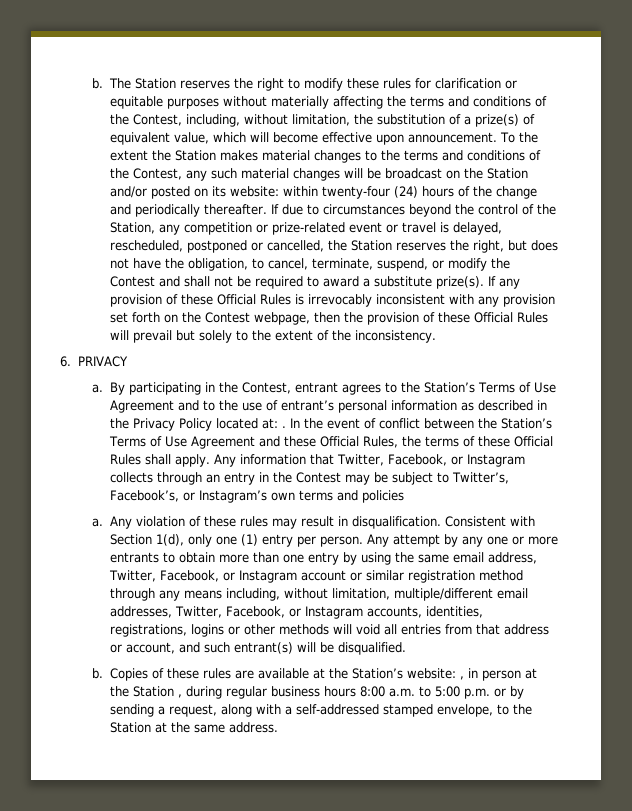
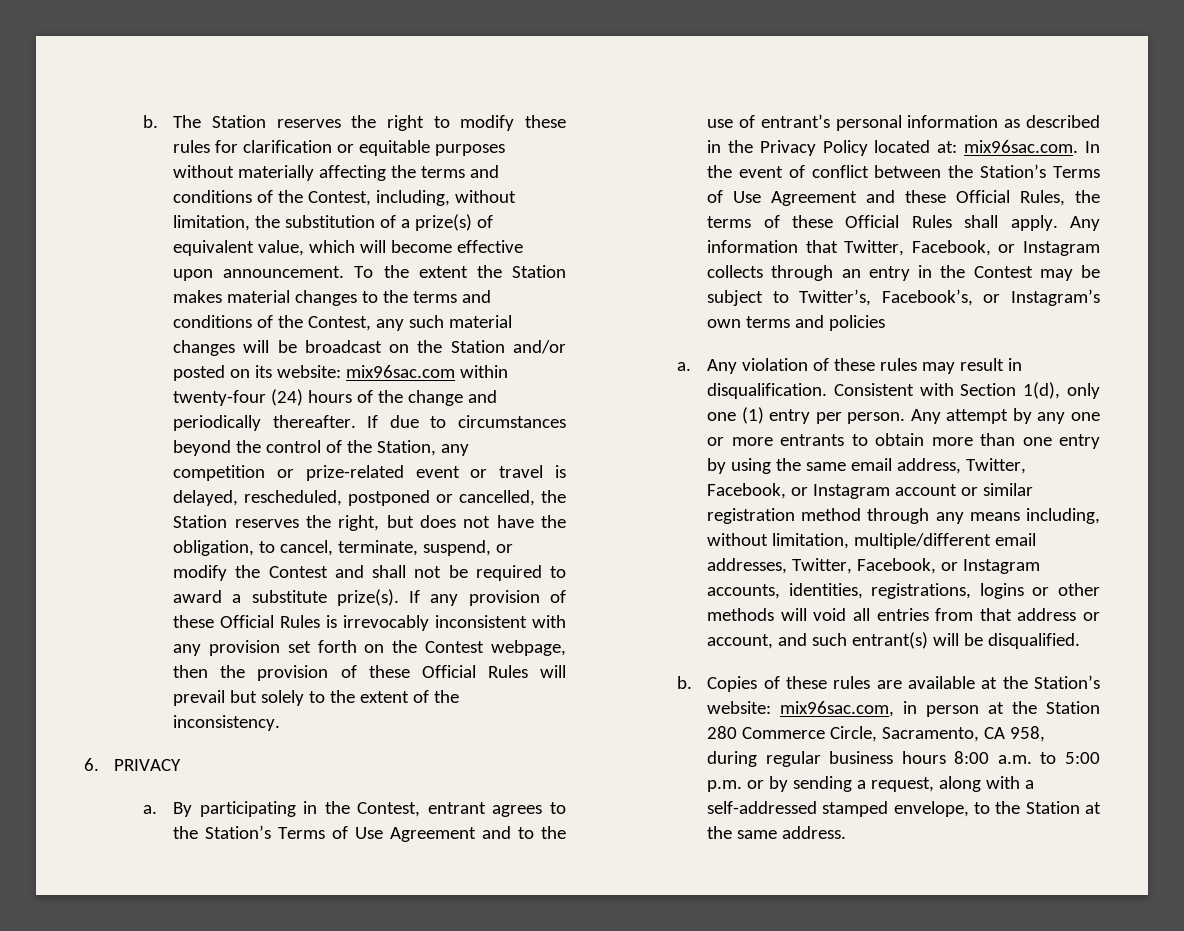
- To the extent the Station makes material changes to the terms and conditions of the Contest, any such material changes will be broadcast on the Station and/or posted on its website: within twenty-four (24) hours of the change and periodically thereafter.
+ To the extent the Station makes material changes to the terms and conditions of the Contest, any such material changes will be broadcast on the Station and/or posted on its website: mix96sac.com within twenty-four (24) hours of the change and periodically thereafter.
- By participating in the Contest, entrant agrees to the Station’s Terms of Use Agreement and to the use of entrant’s personal information as described in the Privacy Policy located at: . In the event of conflict between the Station’s Terms of Use Agreement and these Official Rules, the terms of these Official Rules shall apply.
+ By participating in the Contest, entrant agrees to the Station’s Terms of Use Agreement and to the use of entrant’s personal information as described in the Privacy Policy located at: mix96sac.com. In the event of conflict between the Station’s Terms of Use Agreement and these Official Rules, the terms of these Official Rules shall apply.
- Copies of these rules are available at the Station’s website: , in person at the Station , during regular business hours 8:00 a.m. to 5:00 p.m. or by sending a request, along with a self-addressed stamped envelope, to the Station at the same address.
+ Copies of these rules are available at the Station’s website: mix96sac.com, in person at the Station 280 Commerce Circle, Sacramento, CA 958, during regular business hours 8:00 a.m. to 5:00 p.m. or by sending a request, along with a self-addressed stamped envelope, to the Station at the same address.

